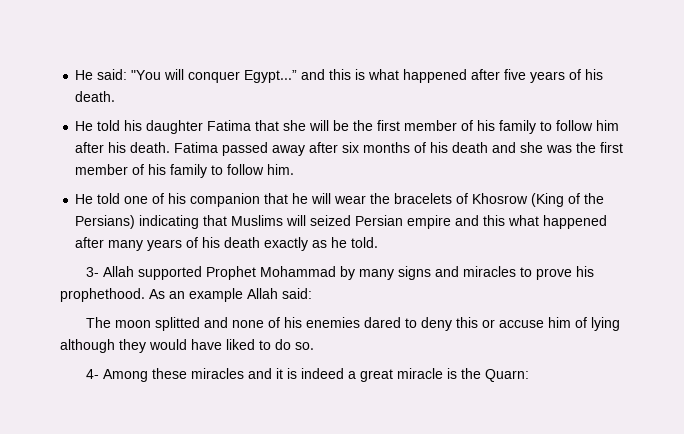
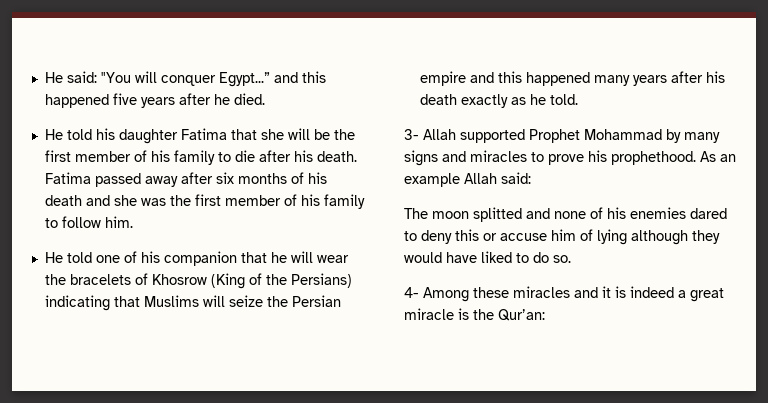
- He said: "You will conquer Egypt...” and this is what happened after five years of his death.
+ He said: "You will conquer Egypt...” and this happened five years after he died.
- He told his daughter Fatima that she will be the first member of his family to follow him after his death.
+ He told his daughter Fatima that she will be the first member of his family to die after his death.
- He told one of his companion that he will wear the bracelets of Khosrow (King of the Persians) indicating that Muslims will seized Persian empire and this what happened after many years of his death exactly as he told.
+ He told one of his companion that he will wear the bracelets of Khosrow (King of the Persians) indicating that Muslims will seize the Persian empire and this happened many years after his death exactly as he told.
- 4- Among these miracles and it is indeed a great miracle is the Quarn:
+ 4- Among these miracles and it is indeed a great miracle is the Qur’an:

